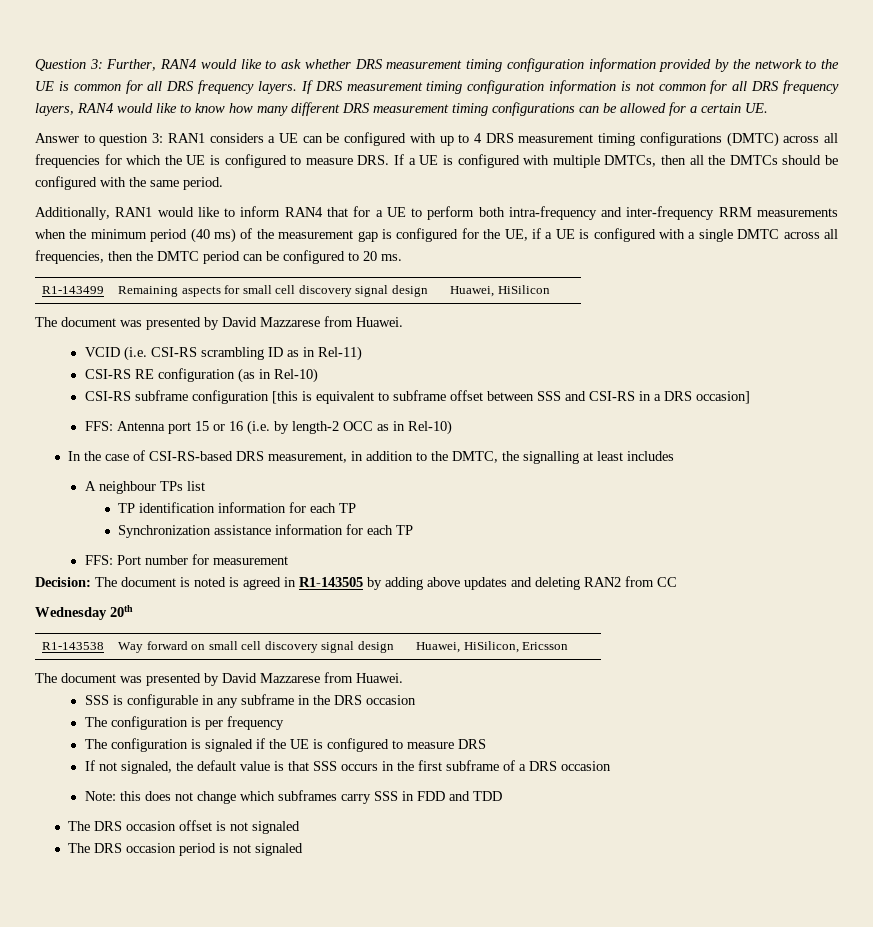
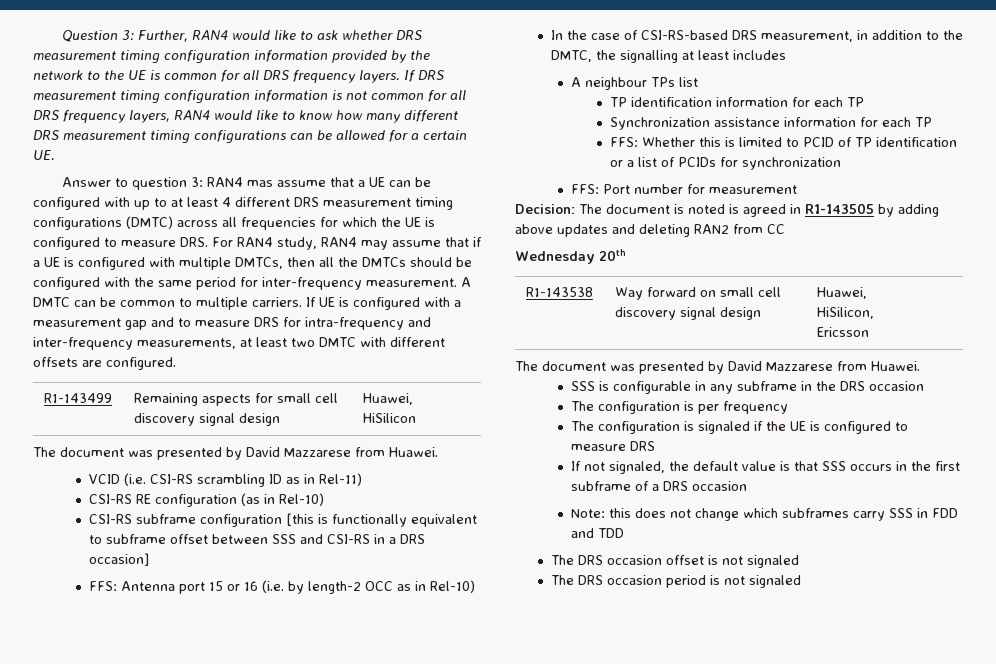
- Answer to question 3: RAN1 considers a UE can be configured with up to 4 DRS measurement timing configurations (DMTC) across all frequencies for which the UE is configured to measure DRS. If a UE is configured with multiple DMTCs, then all the DMTCs should be configured with the same period.
- Additionally, RAN1 would like to inform RAN4 that for a UE to perform both intra-frequency and inter-frequency RRM measurements when the minimum period (40 ms) of the measurement gap is configured for the UE, if a UE is configured with a single DMTC across all frequencies, then the DMTC period can be configured to 20 ms.
+ Answer to question 3: RAN4 mas assume that a UE can be configured with up to at least 4 different DRS measurement timing configurations (DMTC) across all frequencies for which the UE is configured to measure DRS. For RAN4 study, RAN4 may assume that if a UE is configured with multiple DMTCs, then all the DMTCs should be configured with the same period for inter-frequency measurement. A DMTC can be common to multiple carriers. If UE is configured with a measurement gap and to measure DRS for intra-frequency and inter-frequency measurements, at least two DMTC with different offsets are configured.
- CSI-RS subframe configuration [this is equivalent to subframe offset between SSS and CSI-RS in a DRS occasion]
+ CSI-RS subframe configuration [this is functionally equivalent to subframe offset between SSS and CSI-RS in a DRS occasion]
+ FFS: Whether this is limited to PCID of TP identification or a list of PCIDs for synchronization

